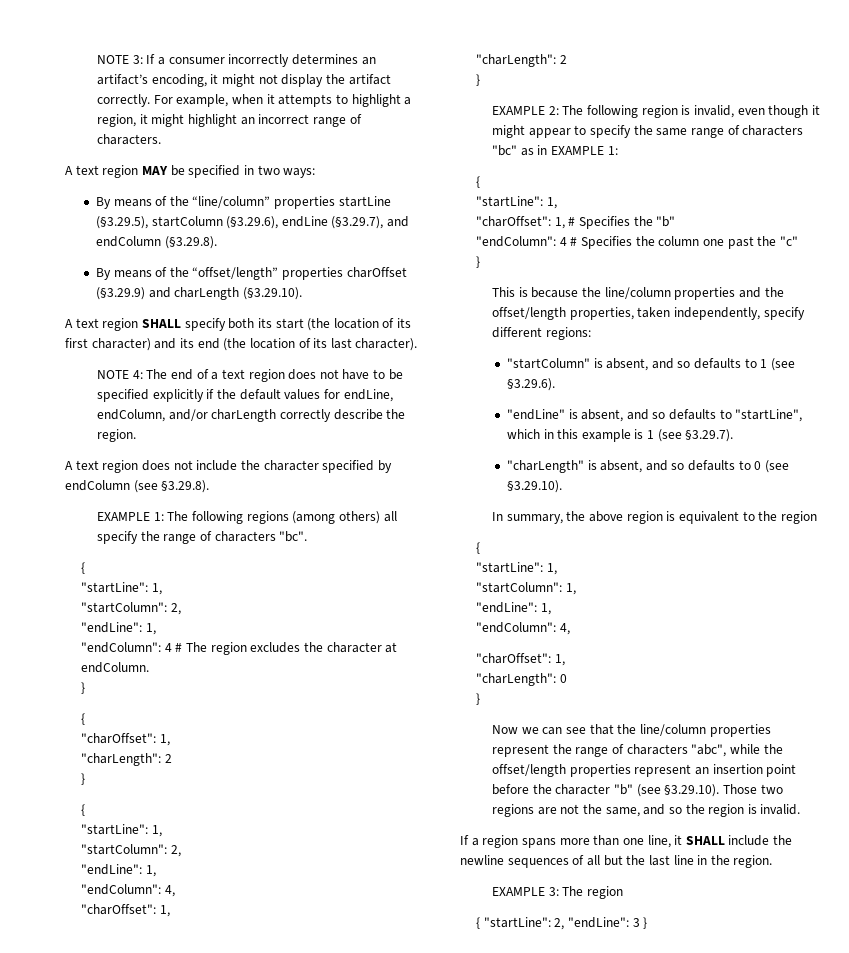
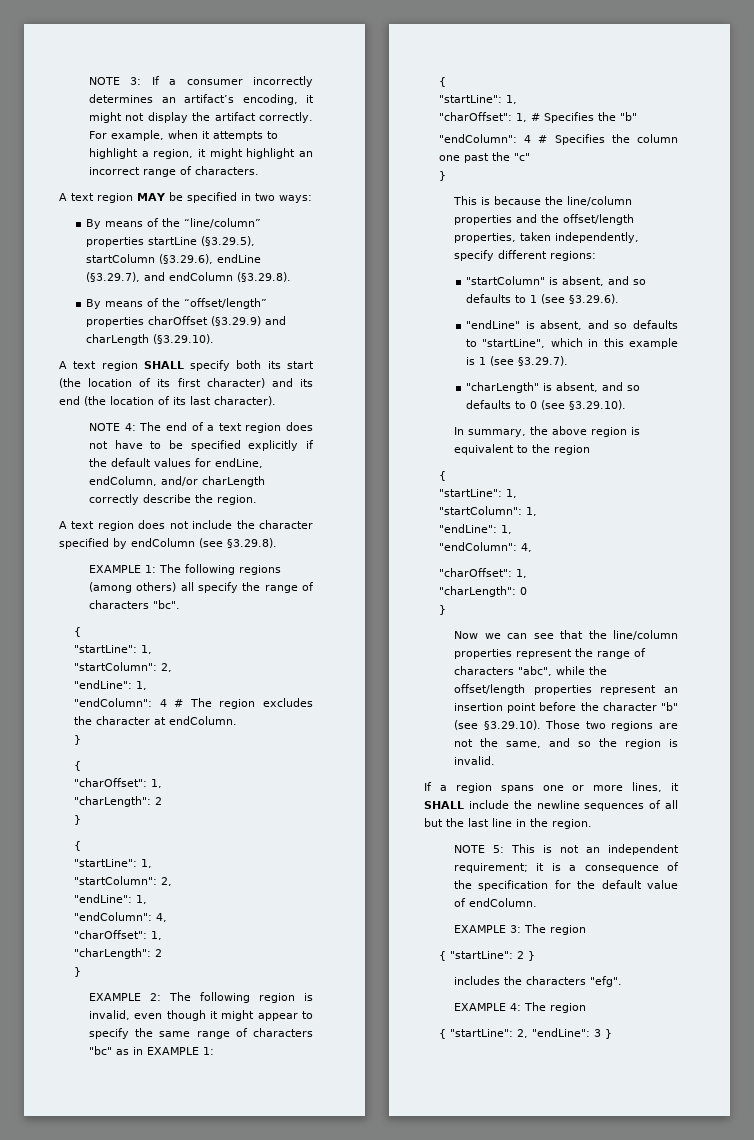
- If a region spans more than one line, it SHALL include the newline sequences of all but the last line in the region.
+ If a region spans one or more lines, it SHALL include the newline sequences of all but the last line in the region.
+ NOTE 5: This is not an independent requirement; it is a consequence of the specification for the default value of endColumn.
  EXAMPLE 3: The region
+ { "startLine": 2 }
+ includes the characters "efg".
+ EXAMPLE 4: The region

